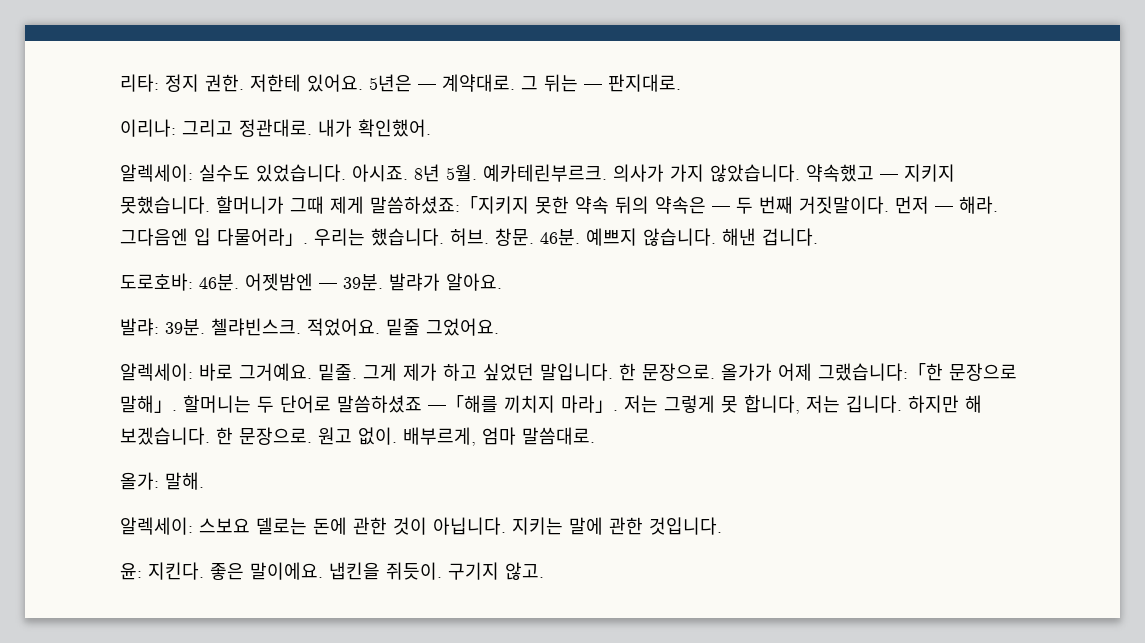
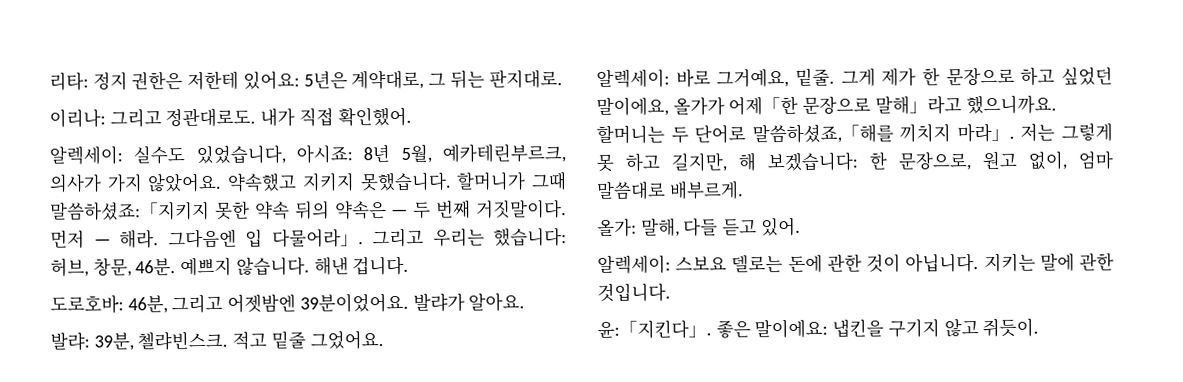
- 리타: 정지 권한. 저한테 있어요. 5년은 — 계약대로. 그 뒤는 — 판지대로.
+ 리타: 정지 권한은 저한테 있어요: 5년은 계약대로, 그 뒤는 판지대로.
- 이리나: 그리고 정관대로. 내가 확인했어.
+ 이리나: 그리고 정관대로도. 내가 직접 확인했어.
- 알렉세이: 실수도 있었습니다. 아시죠. 8년 5월. 예카테린부르크. 의사가 가지 않았습니다. 약속했고 — 지키지 못했습니다.
+ 알렉세이: 실수도 있었습니다, 아시죠: 8년 5월, 예카테린부르크, 의사가 가지 않았어요. 약속했고 지키지 못했습니다.
- 할머니가 그때 제게 말씀하셨죠:「지키지 못한 약속 뒤의 약속은 — 두 번째 거짓말이다.
+ 할머니가 그때 말씀하셨죠:「지키지 못한 약속 뒤의 약속은 — 두 번째 거짓말이다.
- 우리는 했습니다. 허브. 창문. 46분.
+ 그리고 우리는 했습니다: 허브, 창문, 46분.
- 도로호바: 46분. 어젯밤엔 — 39분.
+ 도로호바: 46분, 그리고 어젯밤엔 39분이었어요.
- 발랴: 39분. 첼랴빈스크. 적었어요. 밑줄 그었어요.
+ 발랴: 39분, 첼랴빈스크. 적고 밑줄 그었어요.
- 알렉세이: 바로 그거예요. 밑줄.
+ 알렉세이: 바로 그거예요, 밑줄.
- 그게 제가 하고 싶었던 말입니다. 한 문장으로. 올가가 어제 그랬습니다:「한 문장으로 말해」.
+ 그게 제가 한 문장으로 하고 싶었던 말이에요, 올가가 어제「한 문장으로 말해」라고 했으니까요.
- 할머니는 두 단어로 말씀하셨죠 —「해를 끼치지 마라」.
+ 할머니는 두 단어로 말씀하셨죠,「해를 끼치지 마라」.
- 저는 그렇게 못 합니다, 저는 깁니다. 하지만 해 보겠습니다. 한 문장으로. 원고 없이. 배부르게, 엄마 말씀대로.
- 올가: 말해.
+ 저는 그렇게 못 하고 길지만, 해 보겠습니다: 한 문장으로, 원고 없이, 엄마 말씀대로 배부르게.
+ 올가: 말해, 다들 듣고 있어.
- 윤: 지킨다. 좋은 말이에요. 냅킨을 쥐듯이. 구기지 않고.
+ 윤:「지킨다」. 좋은 말이에요: 냅킨을 구기지 않고 쥐듯이.

